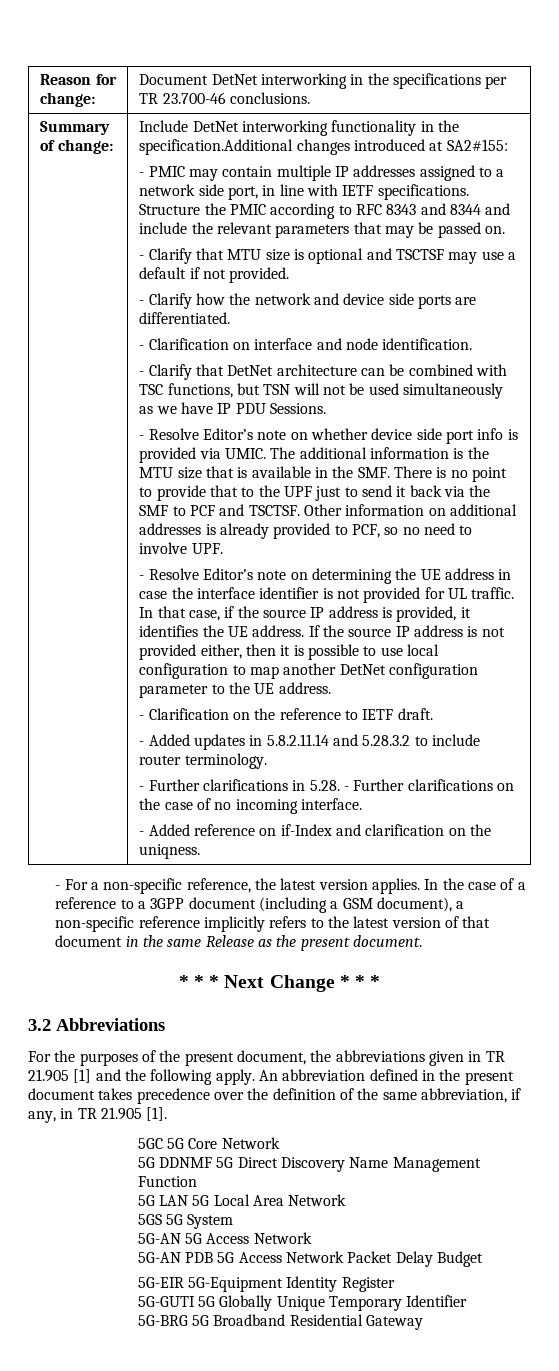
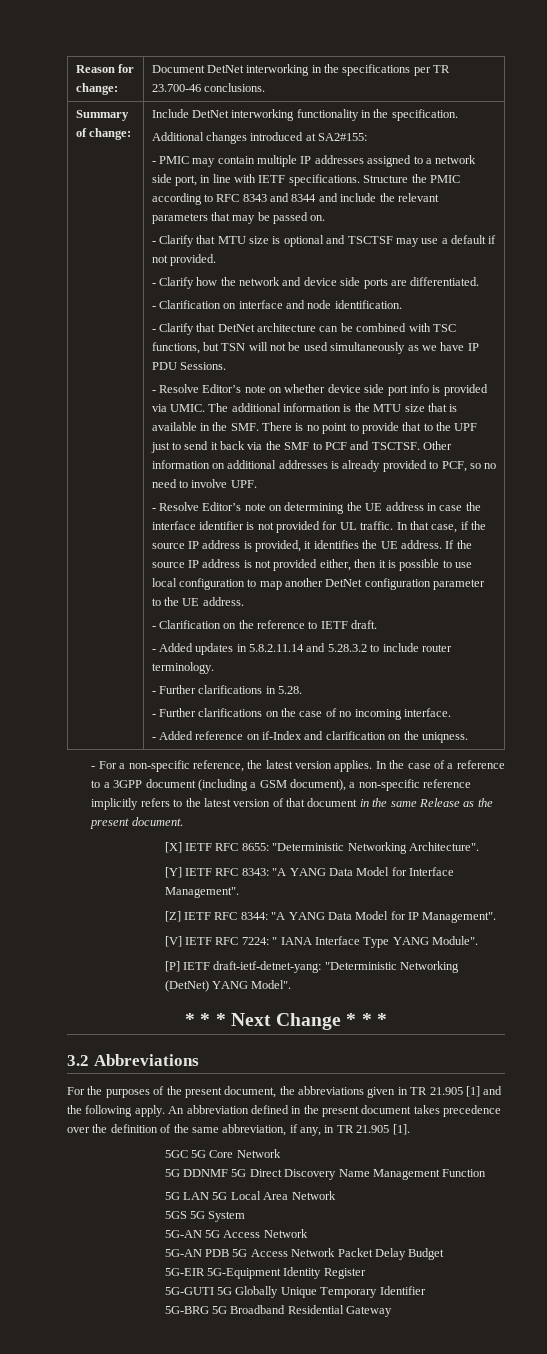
- Include DetNet interworking functionality in the specification.Additional changes introduced at SA2#155:
+ Include DetNet interworking functionality in the specification.
+ Additional changes introduced at SA2#155:
- - Further clarifications in 5.28. - Further clarifications on the case of no incoming interface.
+ - Further clarifications in 5.28.
+ - Further clarifications on the case of no incoming interface.
+ [X] IETF RFC 8655: "Deterministic Networking Architecture".
+ [Y] IETF RFC 8343: "A YANG Data Model for Interface Management".
+ [Z] IETF RFC 8344: "A YANG Data Model for IP Management".
+ [V] IETF RFC 7224: " IANA Interface Type YANG Module".
+ [P] IETF draft-ietf-detnet-yang: "Deterministic Networking (DetNet) YANG Model".

